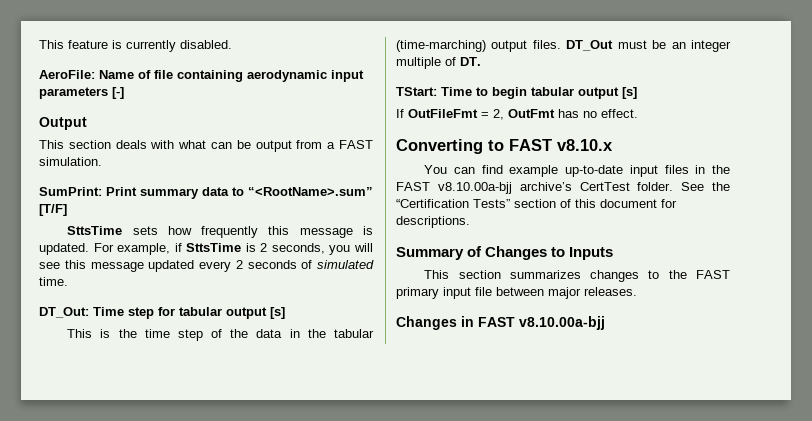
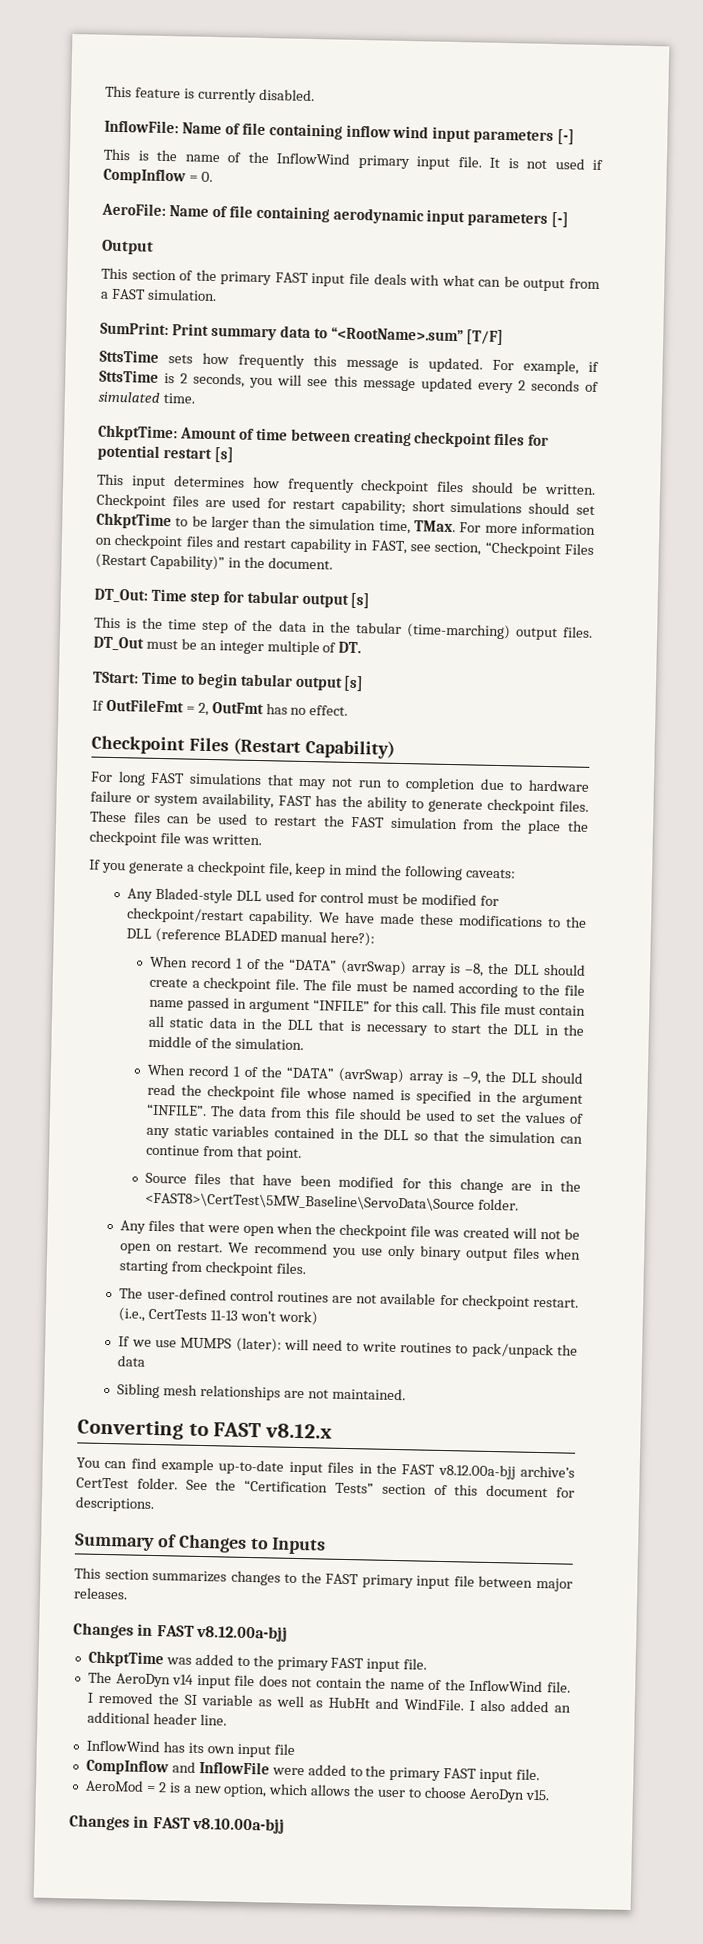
+ InflowFile: Name of file containing inflow wind input parameters [-]
+ This is the name of the InflowWind primary input file. It is not used if CompInflow = 0.
- This section deals with what can be output from a FAST simulation.
+ This section of the primary FAST input file deals with what can be output from a FAST simulation.
+ ChkptTime: Amount of time between creating checkpoint files for potential restart [s]
+ This input determines how frequently checkpoint files should be written. Checkpoint files are used for restart capability; short simulations should set ChkptTime to be larger than the simulation time, TMax. For more information on checkpoint files and restart capability in FAST, see section, “Checkpoint Files (Restart Capability)” in the document.
+ Checkpoint Files (Restart Capability)
+ For long FAST simulations that may not run to completion due to hardware failure or system availability, FAST has the ability to generate checkpoint files. These files can be used to restart the FAST simulation from the place the checkpoint file was written.
+ If you generate a checkpoint file, keep in mind the following caveats:
+ Any Bladed-style DLL used for control must be modified for checkpoint/restart capability. We have made these modifications to the DLL (reference BLADED manual here?):
+ When record 1 of the “DATA” (avrSwap) array is –8, the DLL should create a checkpoint file. The file must be named according to the file name passed in argument “INFILE” for this call. This file must contain all static data in the DLL that is necessary to start the DLL in the middle of the simulation.
+ When record 1 of the “DATA” (avrSwap) array is –9, the DLL should read the checkpoint file whose named is specified in the argument “INFILE”. The data from this file should be used to set the values of any static variables contained in the DLL so that the simulation can continue from that point.
+ Source files that have been modified for this change are in the <FAST8>\CertTest\5MW_Baseline\ServoData\Source folder.
+ Any files that were open when the checkpoint file was created will not be open on restart. We recommend you use only binary output files when starting from checkpoint files.
+ The user-defined control routines are not available for checkpoint restart. (i.e., CertTests 11-13 won’t work)
+ If we use MUMPS (later): will need to write routines to pack/unpack the data
+ Sibling mesh relationships are not maintained.
- Converting to FAST v8.10.x
+ Converting to FAST v8.12.x
- You can find example up-to-date input files in the FAST v8.10.00a-bjj archive’s CertTest folder.
+ You can find example up-to-date input files in the FAST v8.12.00a-bjj archive’s CertTest folder.
+ Changes in FAST v8.12.00a-bjj
+ ChkptTime was added to the primary FAST input file.
+ The AeroDyn v14 input file does not contain the name of the InflowWind file. I removed the SI variable as well as HubHt and WindFile. I also added an additional header line.
+ InflowWind has its own input file
+ CompInflow and InflowFile were added to the primary FAST input file.
+ AeroMod = 2 is a new option, which allows the user to choose AeroDyn v15.

